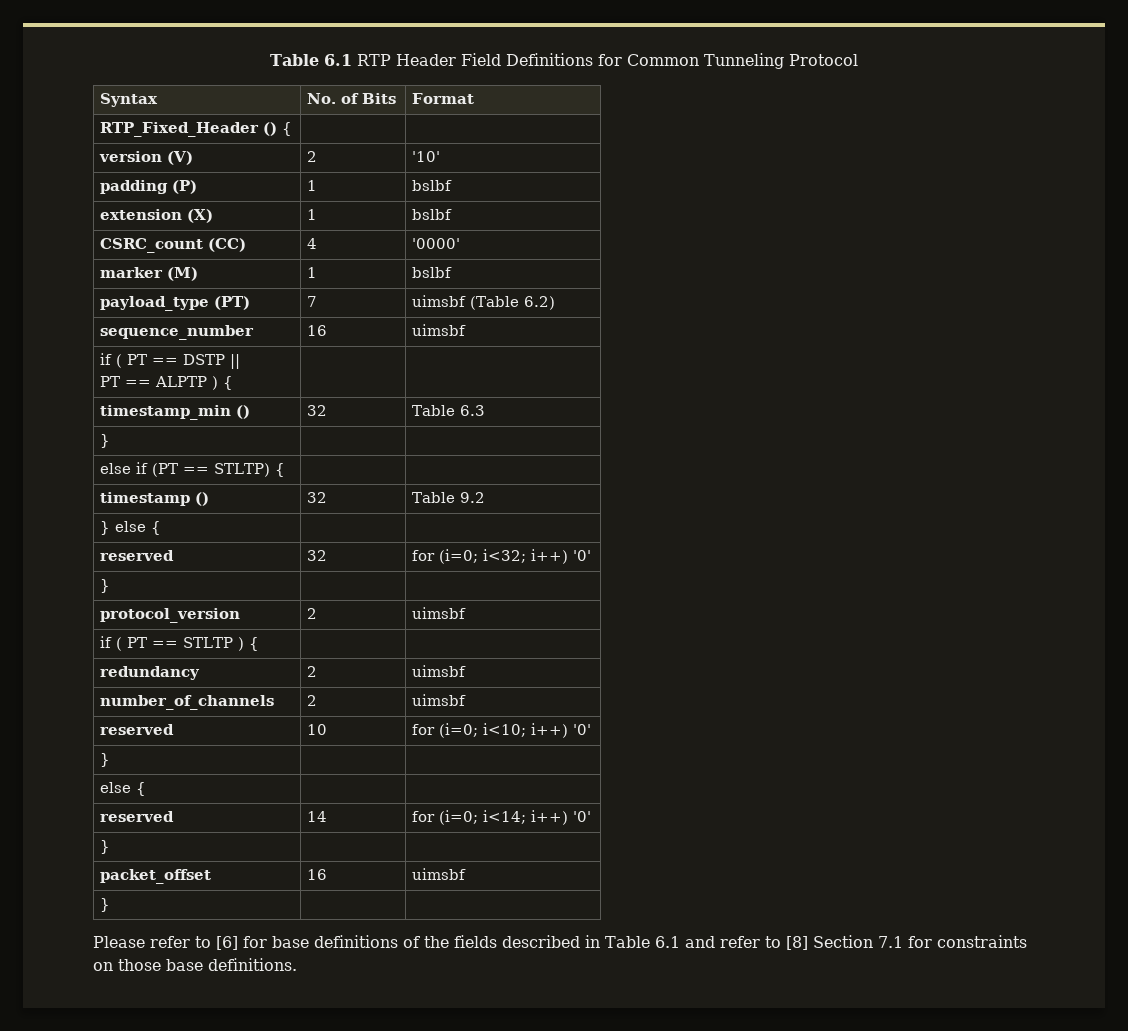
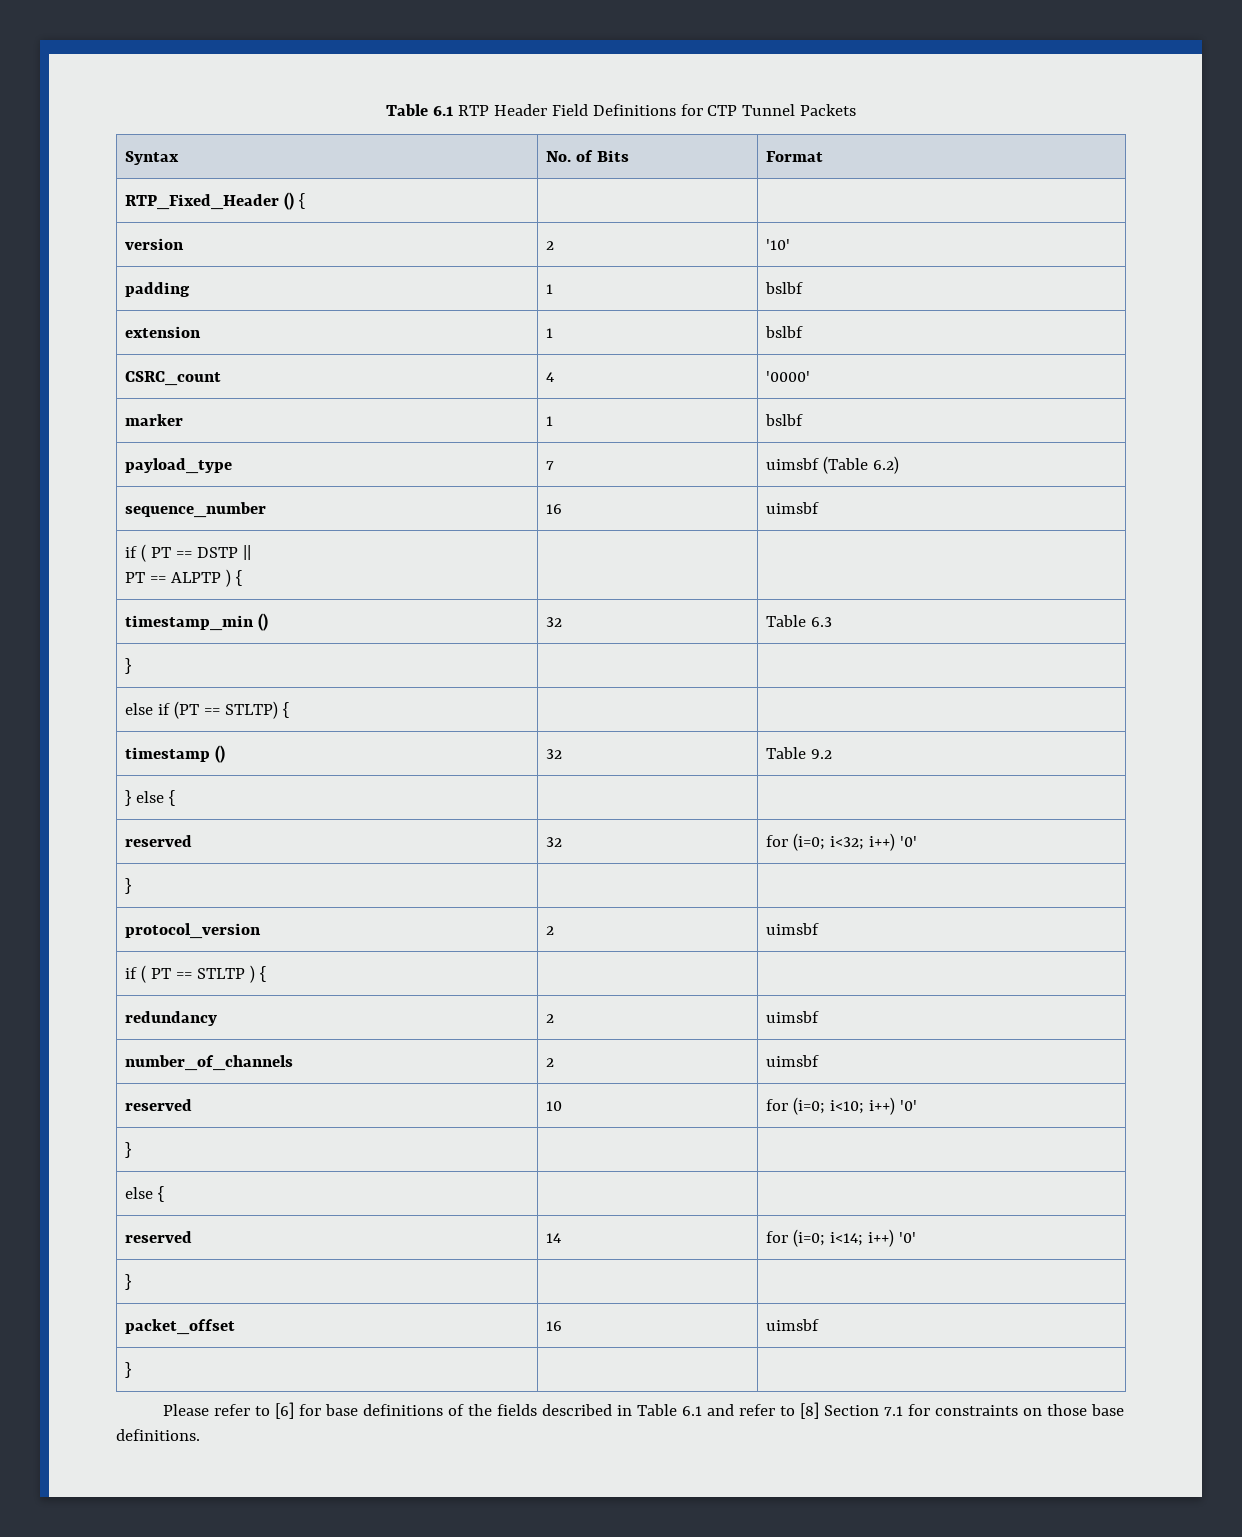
- Table 6.1 RTP Header Field Definitions for Common Tunneling Protocol
+ Table 6.1 RTP Header Field Definitions for CTP Tunnel Packets
- version (V) | 2 | '10'
+ version | 2 | '10'
- padding (P) | 1 | bslbf
+ padding | 1 | bslbf
- extension (X) | 1 | bslbf
+ extension | 1 | bslbf
- CSRC_count (CC) | 4 | '0000'
+ CSRC_count | 4 | '0000'
- marker (M) | 1 | bslbf
+ marker | 1 | bslbf
- payload_type (PT) | 7 | uimsbf (Table 6.2)
+ payload_type | 7 | uimsbf (Table 6.2)

